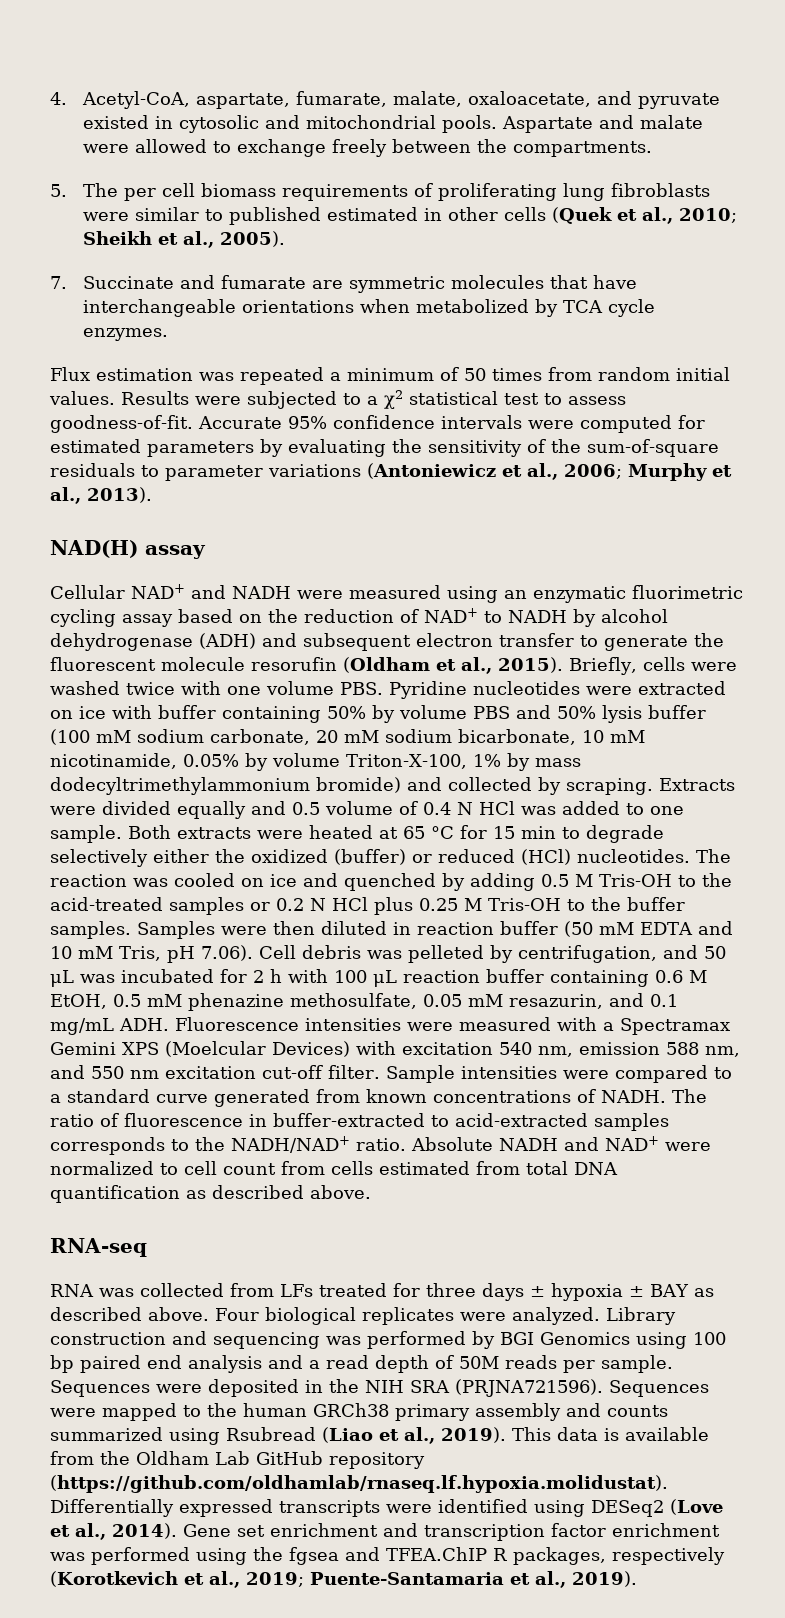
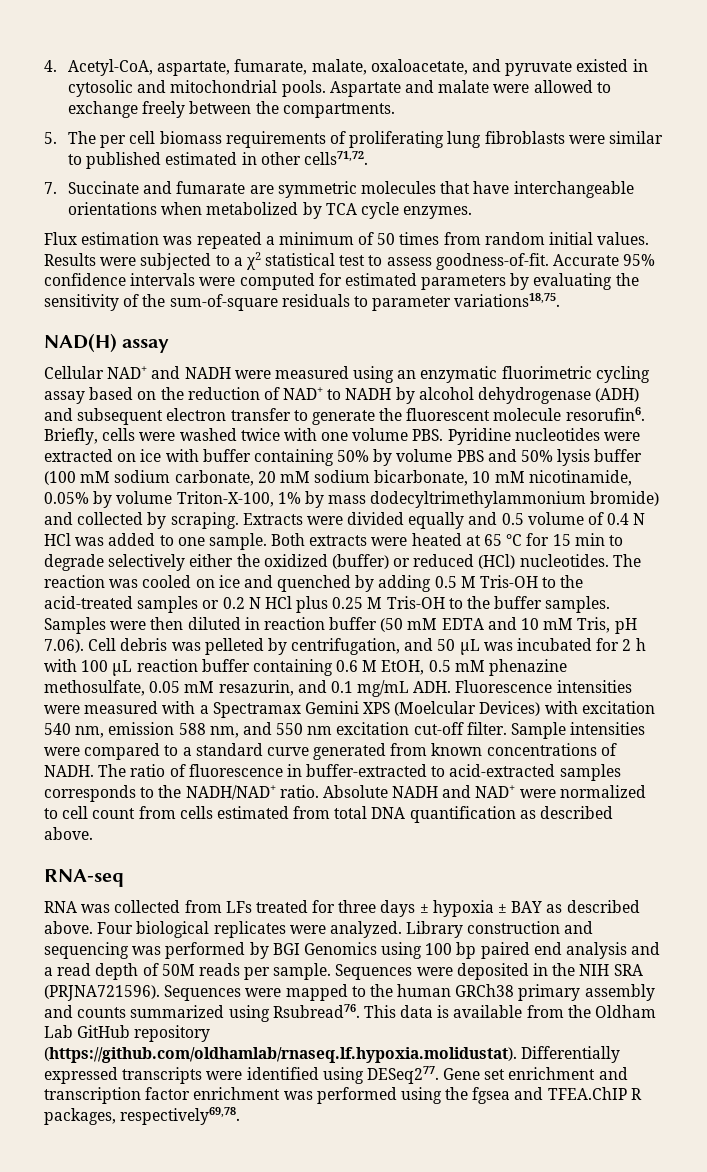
- 5. The per cell biomass requirements of proliferating lung fibroblasts were similar to published estimated in other cells (Quek et al., 2010; Sheikh et al., 2005).
+ 5. The per cell biomass requirements of proliferating lung fibroblasts were similar to published estimated in other cells71,72.
- Accurate 95% confidence intervals were computed for estimated parameters by evaluating the sensitivity of the sum-of-square residuals to parameter variations (Antoniewicz et al., 2006; Murphy et al., 2013).
+ Accurate 95% confidence intervals were computed for estimated parameters by evaluating the sensitivity of the sum-of-square residuals to parameter variations18,75.
- Cellular NAD+ and NADH were measured using an enzymatic fluorimetric cycling assay based on the reduction of NAD+ to NADH by alcohol dehydrogenase (ADH) and subsequent electron transfer to generate the fluorescent molecule resorufin (Oldham et al., 2015).
+ Cellular NAD+ and NADH were measured using an enzymatic fluorimetric cycling assay based on the reduction of NAD+ to NADH by alcohol dehydrogenase (ADH) and subsequent electron transfer to generate the fluorescent molecule resorufin6.
- Sequences were mapped to the human GRCh38 primary assembly and counts summarized using Rsubread (Liao et al., 2019).
+ Sequences were mapped to the human GRCh38 primary assembly and counts summarized using Rsubread76.
- This data is available from the Oldham Lab GitHub repository (https://github.com/oldhamlab/rnaseq.lf.hypoxia.molidustat). Differentially expressed transcripts were identified using DESeq2 (Love et al., 2014).
+ This data is available from the Oldham Lab GitHub repository (https://github.com/oldhamlab/rnaseq.lf.hypoxia.molidustat). Differentially expressed transcripts were identified using DESeq277.
- Gene set enrichment and transcription factor enrichment was performed using the fgsea and TFEA.ChIP R packages, respectively (Korotkevich et al., 2019; Puente-Santamaria et al., 2019).
+ Gene set enrichment and transcription factor enrichment was performed using the fgsea and TFEA.ChIP R packages, respectively69,78.

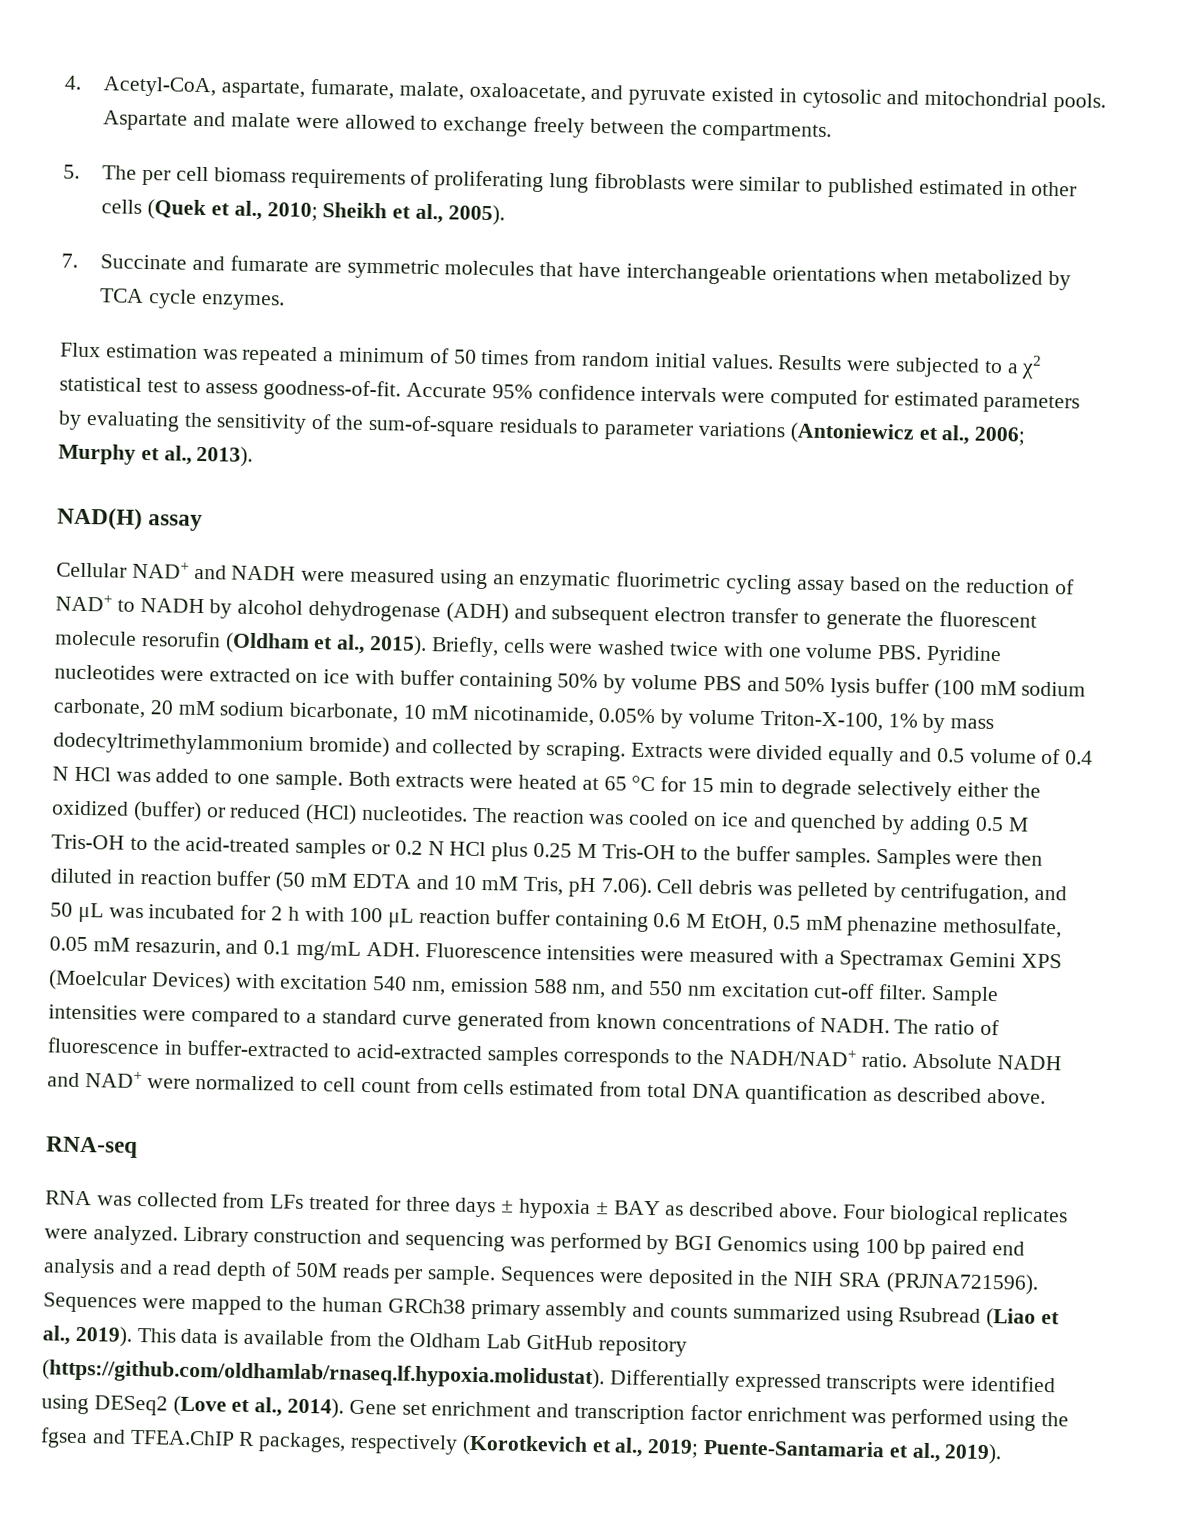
- 5. The per cell biomass requirements of proliferating lung fibroblasts were similar to published estimated in other cells71,72.
+ 5. The per cell biomass requirements of proliferating lung fibroblasts were similar to published estimated in other cells (Quek et al., 2010; Sheikh et al., 2005).
- Accurate 95% confidence intervals were computed for estimated parameters by evaluating the sensitivity of the sum-of-square residuals to parameter variations18,75.
+ Accurate 95% confidence intervals were computed for estimated parameters by evaluating the sensitivity of the sum-of-square residuals to parameter variations (Antoniewicz et al., 2006; Murphy et al., 2013).
- Cellular NAD+ and NADH were measured using an enzymatic fluorimetric cycling assay based on the reduction of NAD+ to NADH by alcohol dehydrogenase (ADH) and subsequent electron transfer to generate the fluorescent molecule resorufin6.
+ Cellular NAD+ and NADH were measured using an enzymatic fluorimetric cycling assay based on the reduction of NAD+ to NADH by alcohol dehydrogenase (ADH) and subsequent electron transfer to generate the fluorescent molecule resorufin (Oldham et al., 2015).
- Sequences were mapped to the human GRCh38 primary assembly and counts summarized using Rsubread76.
+ Sequences were mapped to the human GRCh38 primary assembly and counts summarized using Rsubread (Liao et al., 2019).
- This data is available from the Oldham Lab GitHub repository (https://github.com/oldhamlab/rnaseq.lf.hypoxia.molidustat). Differentially expressed transcripts were identified using DESeq277.
+ This data is available from the Oldham Lab GitHub repository (https://github.com/oldhamlab/rnaseq.lf.hypoxia.molidustat). Differentially expressed transcripts were identified using DESeq2 (Love et al., 2014).
- Gene set enrichment and transcription factor enrichment was performed using the fgsea and TFEA.ChIP R packages, respectively69,78.
+ Gene set enrichment and transcription factor enrichment was performed using the fgsea and TFEA.ChIP R packages, respectively (Korotkevich et al., 2019; Puente-Santamaria et al., 2019).

